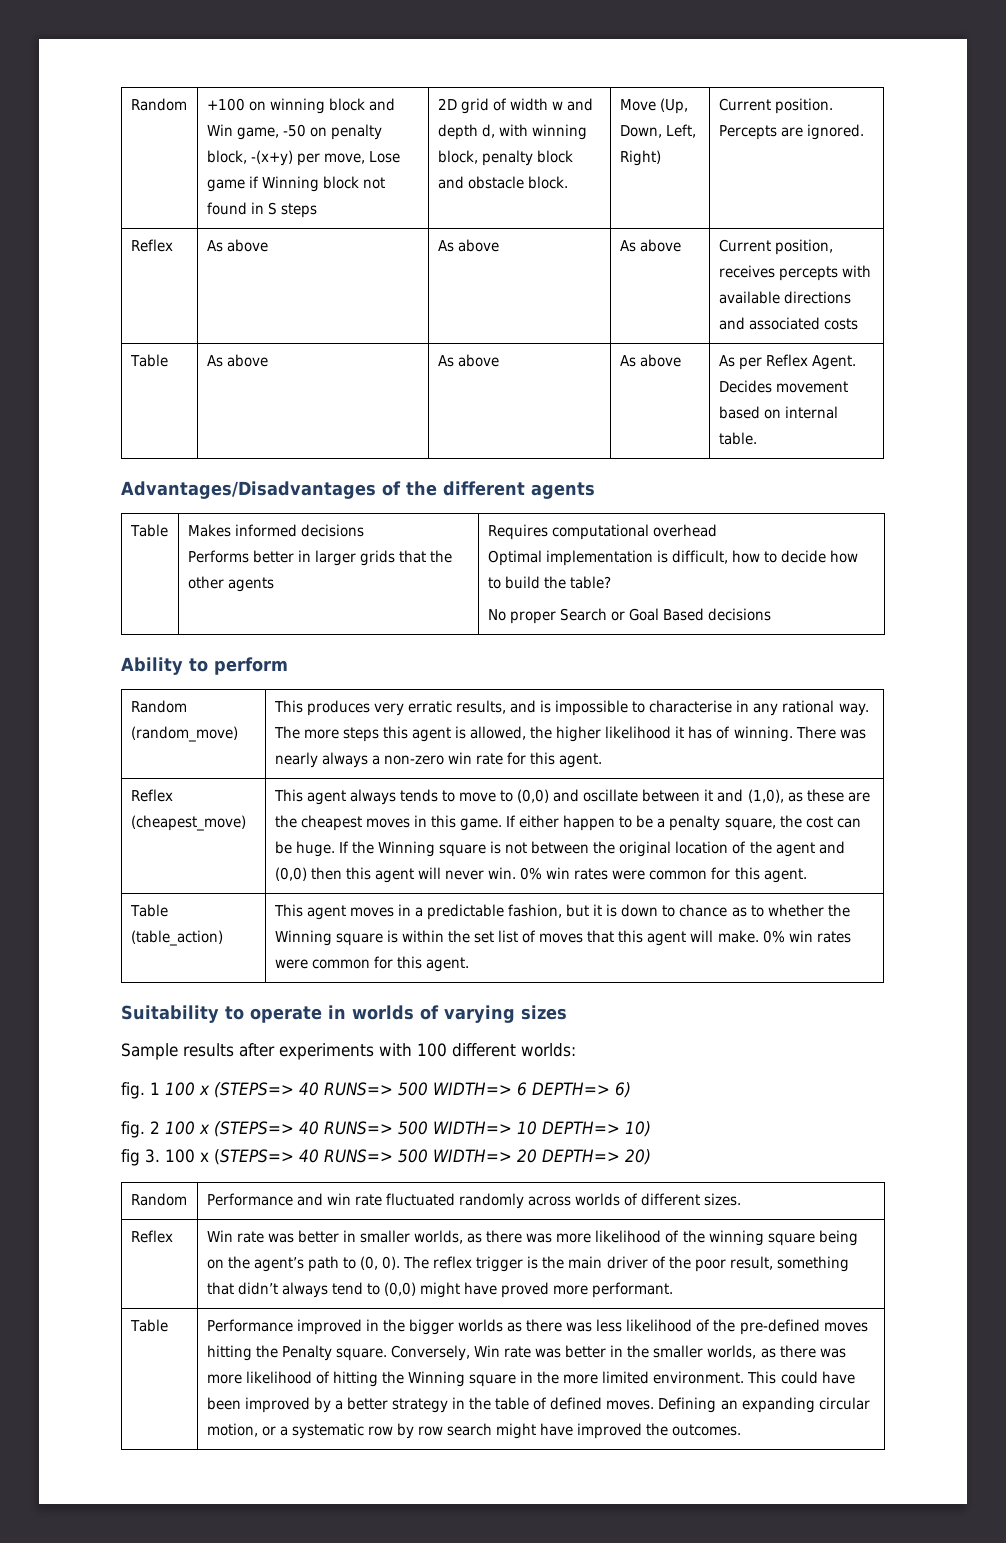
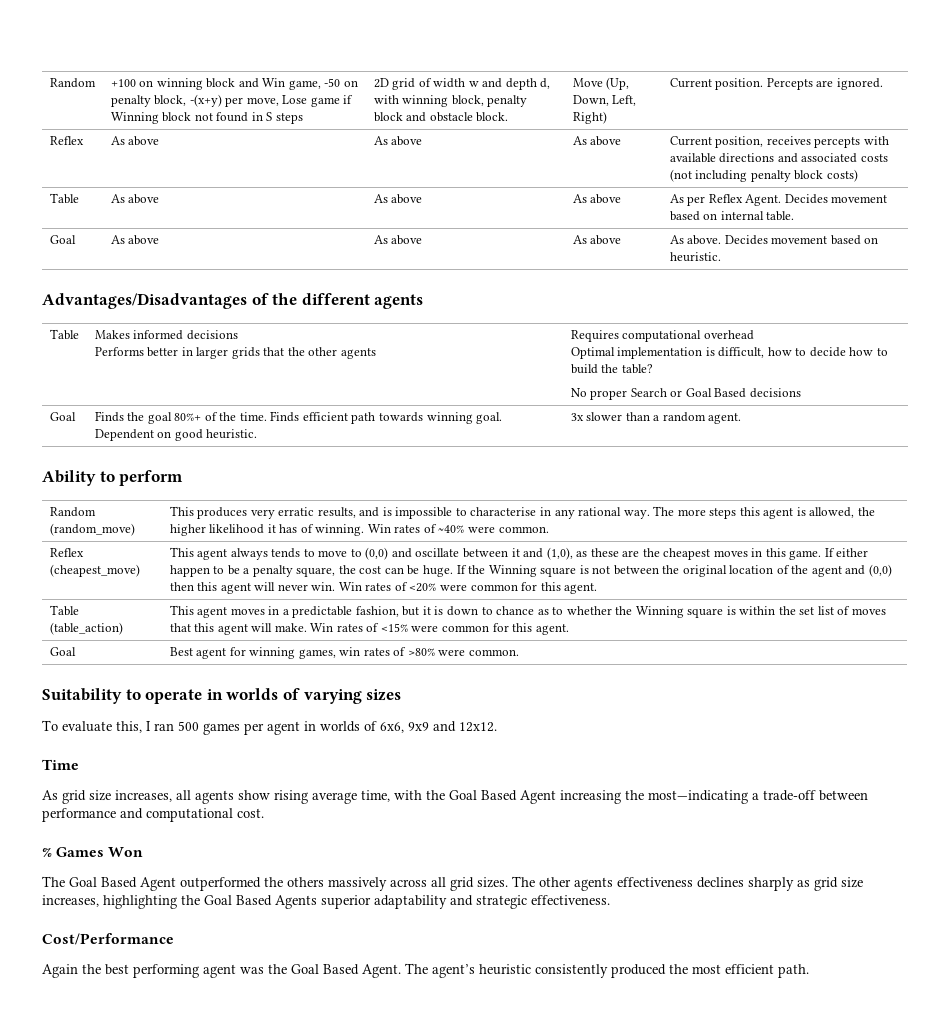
- Reflex | As above | As above | As above | Current position, receives percepts with available directions and associated costs
+ Reflex | As above | As above | As above | Current position, receives percepts with available directions and associated costs (not including penalty block costs)
+ Goal | As above | As above | As above | As above. Decides movement based on heuristic.
+ Goal | Finds the goal 80%+ of the time. Finds efficient path towards winning goal. Dependent on good heuristic. | 3x slower than a random agent.
- There was nearly always a non-zero win rate for this agent.
+ Win rates of ~40% were common.
- If the Winning square is not between the original location of the agent and (0,0) then this agent will never win. 0% win rates were common for this agent.
+ If the Winning square is not between the original location of the agent and (0,0) then this agent will never win. Win rates of <20% were common for this agent.
- This agent moves in a predictable fashion, but it is down to chance as to whether the Winning square is within the set list of moves that this agent will make. 0% win rates were common for this agent.
+ This agent moves in a predictable fashion, but it is down to chance as to whether the Winning square is within the set list of moves that this agent will make. Win rates of <15% were common for this agent.
+ Goal | Best agent for winning games, win rates of >80% were common.
- Sample results after experiments with 100 different worlds:
- fig. 1 100 x (STEPS=> 40 RUNS=> 500 WIDTH=> 6 DEPTH=> 6)
- fig. 2 100 x (STEPS=> 40 RUNS=> 500 WIDTH=> 10 DEPTH=> 10)
- fig 3. 100 x (STEPS=> 40 RUNS=> 500 WIDTH=> 20 DEPTH=> 20)
- Random | Performance and win rate fluctuated randomly across worlds of different sizes.
- Reflex | Win rate was better in smaller worlds, as there was more likelihood of the winning square being on the agent’s path to (0, 0). The reflex trigger is the main driver of the poor result, something that didn’t always tend to (0,0) might have proved more performant.
- Table | Performance improved in the bigger worlds as there was less likelihood of the pre-defined moves hitting the Penalty square. Conversely, Win rate was better in the smaller worlds, as there was more likelihood of hitting the Winning square in the more limited environment. This could have been improved by a better strategy in the table of defined moves. Defining an expanding circular motion, or a systematic row by row search might have improved the outcomes.
+ To evaluate this, I ran 500 games per agent in worlds of 6x6, 9x9 and 12x12.
+ Time
+ As grid size increases, all agents show rising average time, with the Goal Based Agent increasing the most—indicating a trade-off between performance and computational cost.
+ % Games Won
+ The Goal Based Agent outperformed the others massively across all grid sizes. The other agents effectiveness declines sharply as grid size increases, highlighting the Goal Based Agents superior adaptability and strategic effectiveness.
+ Cost/Performance
+ Again the best performing agent was the Goal Based Agent. The agent’s heuristic consistently produced the most efficient path.

